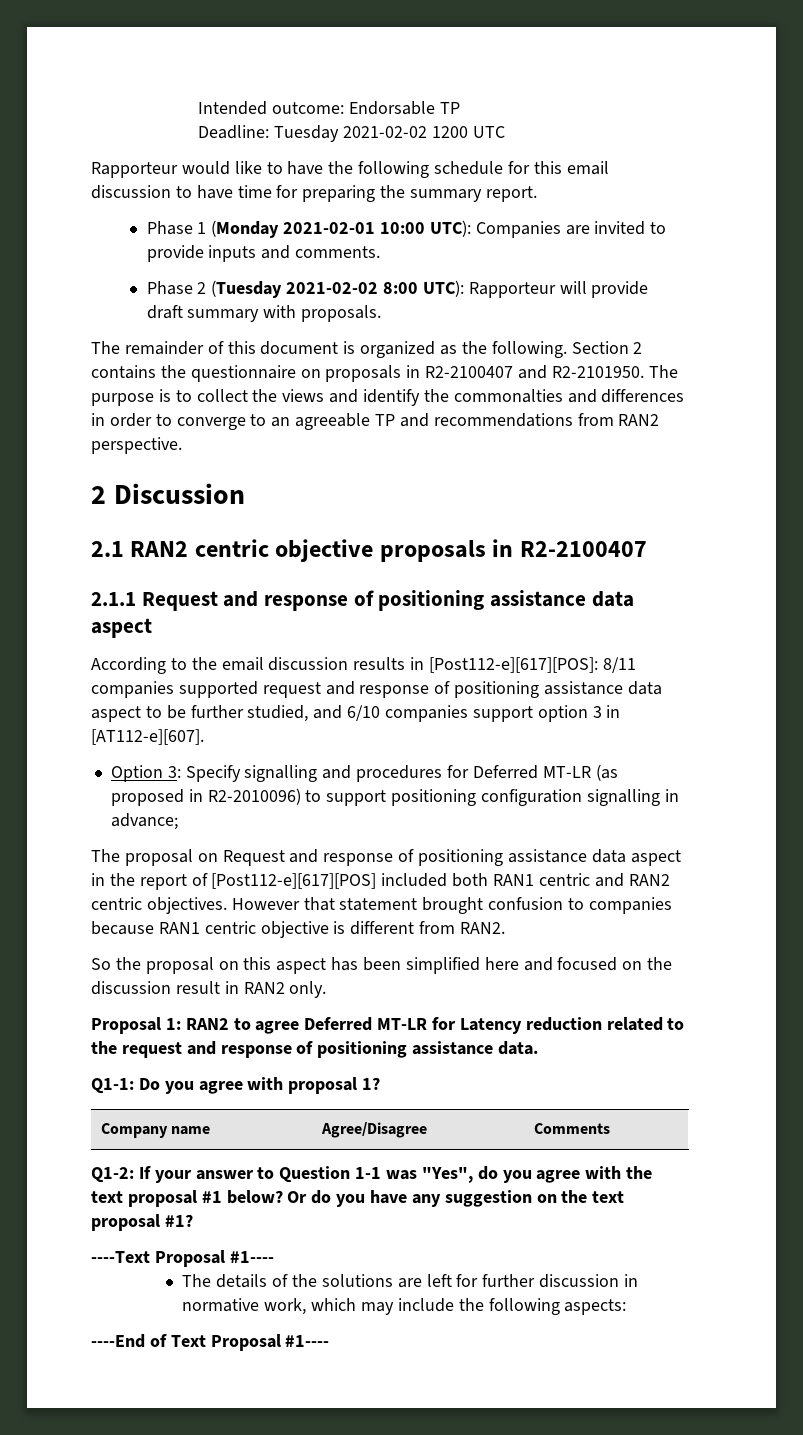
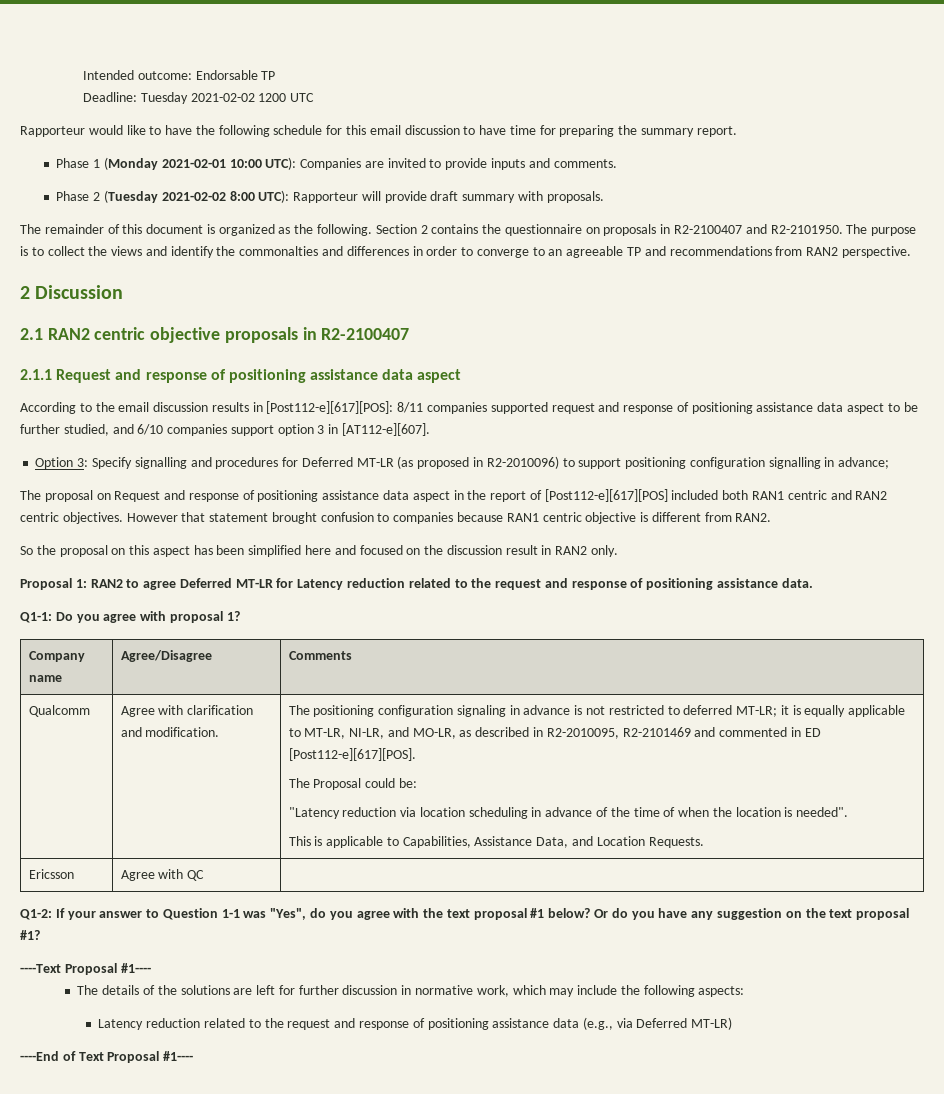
+ Qualcomm | Agree with clarification and modification. | The positioning configuration signaling in advance is not restricted to deferred MT-LR; it is equally applicable to MT-LR, NI-LR, and MO-LR, as described in R2-2010095, R2-2101469 and commented in ED [Post112-e][617][POS].
+ The Proposal could be:
+ "Latency reduction via location scheduling in advance of the time of when the location is needed".
+ This is applicable to Capabilities, Assistance Data, and Location Requests.
+ Ericsson | Agree with QC |
+ Latency reduction related to the request and response of positioning assistance data (e.g., via Deferred MT-LR)

